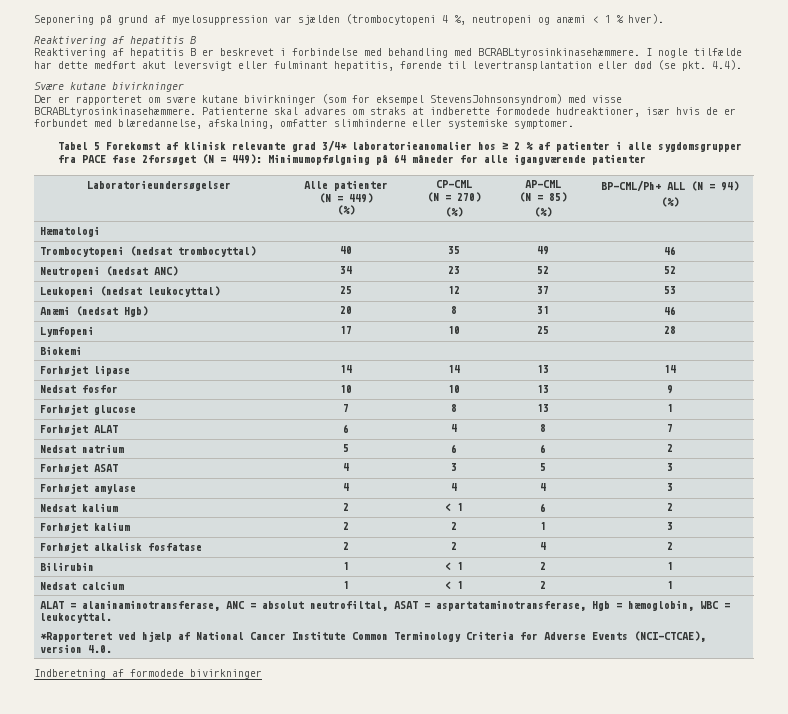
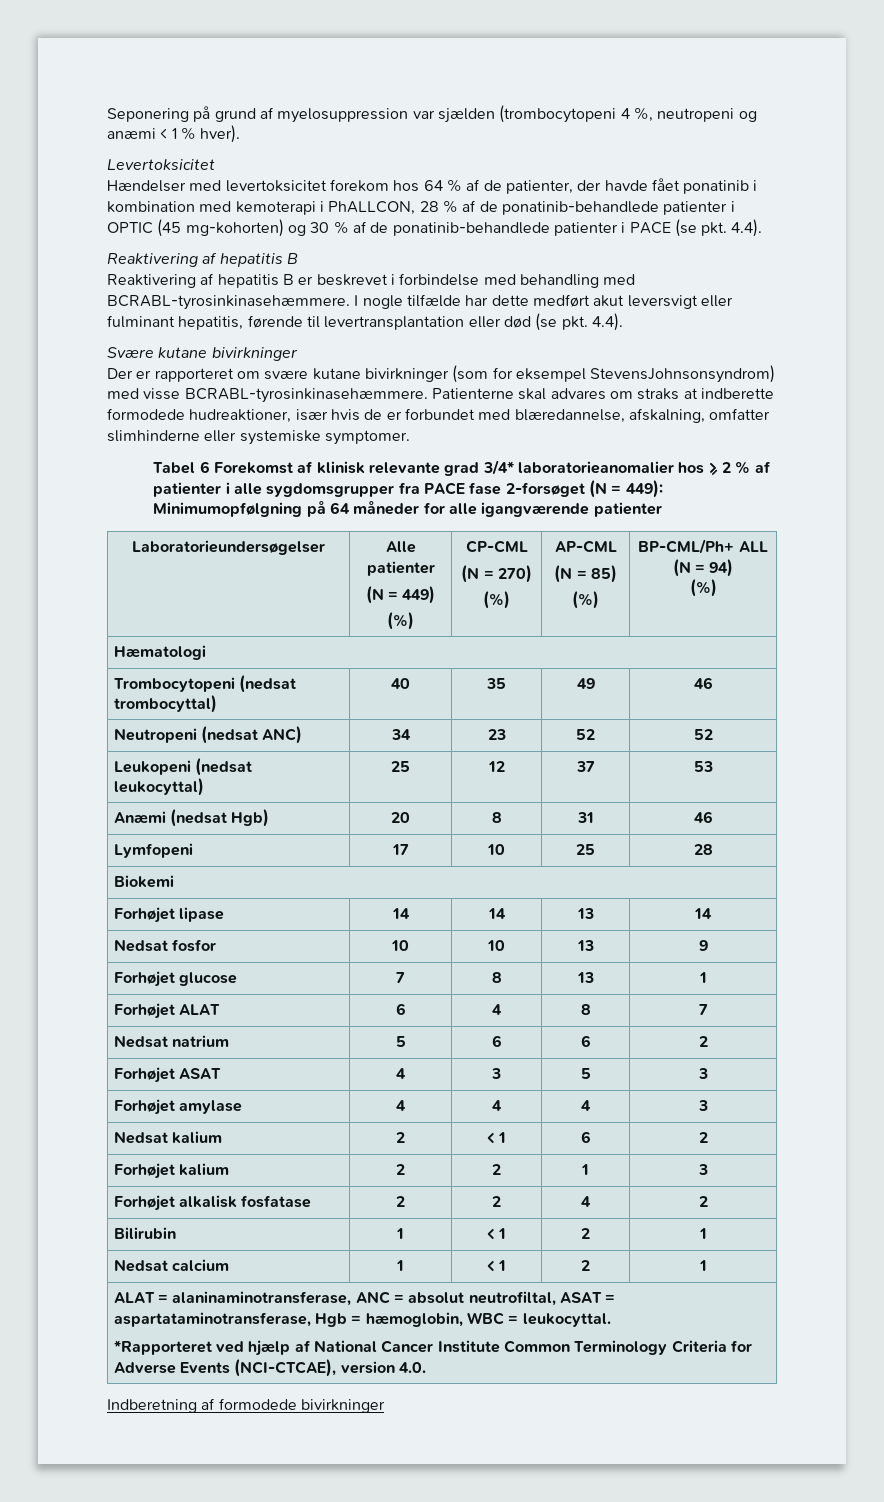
+ Levertoksicitet
+ Hændelser med levertoksicitet forekom hos 64 % af de patienter, der havde fået ponatinib i kombination med kemoterapi i PhALLCON, 28 % af de ponatinib-behandlede patienter i OPTIC (45 mg-kohorten) og 30 % af de ponatinib-behandlede patienter i PACE (se pkt. 4.4).
- Reaktivering af hepatitis B er beskrevet i forbindelse med behandling med BCRABLtyrosinkinasehæmmere.
+ Reaktivering af hepatitis B er beskrevet i forbindelse med behandling med BCRABL-tyrosinkinasehæmmere.
- Der er rapporteret om svære kutane bivirkninger (som for eksempel StevensJohnsonsyndrom) med visse BCRABLtyrosinkinasehæmmere.
+ Der er rapporteret om svære kutane bivirkninger (som for eksempel StevensJohnsonsyndrom) med visse BCRABL-tyrosinkinasehæmmere.
- Tabel 5 Forekomst af klinisk relevante grad 3/4* laboratorieanomalier hos ≥ 2 % af patienter i alle sygdomsgrupper fra PACE fase 2forsøget (N = 449): Minimumopfølgning på 64 måneder for alle igangværende patienter
+ Tabel 6 Forekomst af klinisk relevante grad 3/4* laboratorieanomalier hos ≥ 2 % af patienter i alle sygdomsgrupper fra PACE fase 2-forsøget (N = 449): Minimumopfølgning på 64 måneder for alle igangværende patienter

